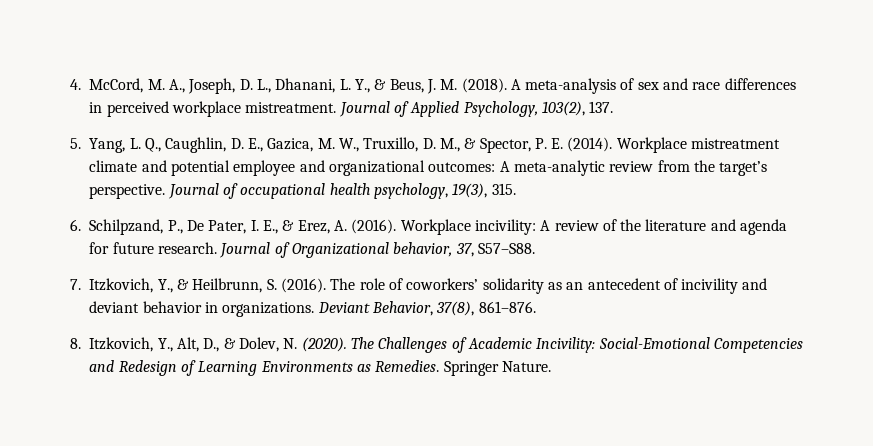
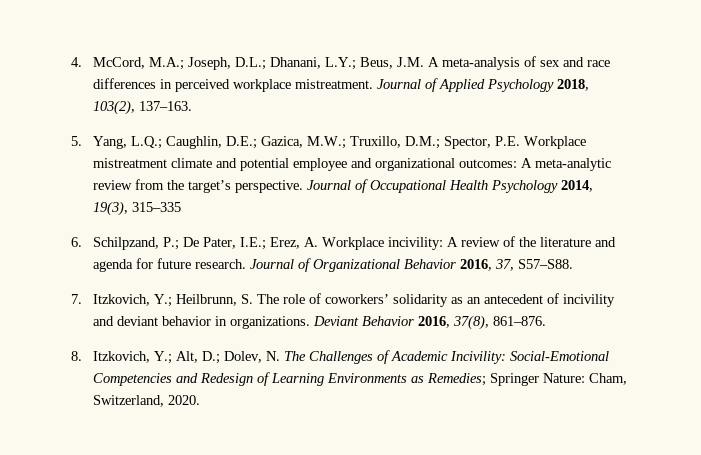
- 4. McCord, M. A., Joseph, D. L., Dhanani, L. Y., & Beus, J. M. (2018). A meta-analysis of sex and race differences in perceived workplace mistreatment.
+ 4. McCord, M.A.; Joseph, D.L.; Dhanani, L.Y.; Beus, J.M. A meta-analysis of sex and race differences in perceived workplace mistreatment.
- Journal of Applied Psychology, 103(2), 137.
- 5. Yang, L. Q., Caughlin, D. E., Gazica, M. W., Truxillo, D. M., & Spector, P. E. (2014). Workplace mistreatment climate and potential employee and organizational outcomes: A meta-analytic review from the target’s perspective.
+ Journal of Applied Psychology 2018, 103(2), 137–163.
+ 5. Yang, L.Q.; Caughlin, D.E.; Gazica, M.W.; Truxillo, D.M.; Spector, P.E. Workplace mistreatment climate and potential employee and organizational outcomes: A meta-analytic review from the target’s perspective.
- Journal of occupational health psychology, 19(3), 315.
+ Journal of Occupational Health Psychology 2014, 19(3), 315–335
- 6. Schilpzand, P., De Pater, I. E., & Erez, A. (2016). Workplace incivility: A review of the literature and agenda for future research.
+ 6. Schilpzand, P.; De Pater, I.E.; Erez, A. Workplace incivility: A review of the literature and agenda for future research.
- Journal of Organizational behavior, 37, S57–S88.
+ Journal of Organizational Behavior 2016, 37, S57–S88.
- 7. Itzkovich, Y., & Heilbrunn, S. (2016). The role of coworkers’ solidarity as an antecedent of incivility and deviant behavior in organizations.
+ 7. Itzkovich, Y.; Heilbrunn, S. The role of coworkers’ solidarity as an antecedent of incivility and deviant behavior in organizations.
- Deviant Behavior, 37(8), 861–876.
+ Deviant Behavior 2016, 37(8), 861–876.
- 8. Itzkovich, Y., Alt, D., & Dolev, N. (2020). The Challenges of Academic Incivility: Social-Emotional Competencies and Redesign of Learning Environments as Remedies. Springer Nature.
+ 8. Itzkovich, Y.; Alt, D.; Dolev, N. The Challenges of Academic Incivility: Social-Emotional Competencies and Redesign of Learning Environments as Remedies; Springer Nature: Cham, Switzerland, 2020.

